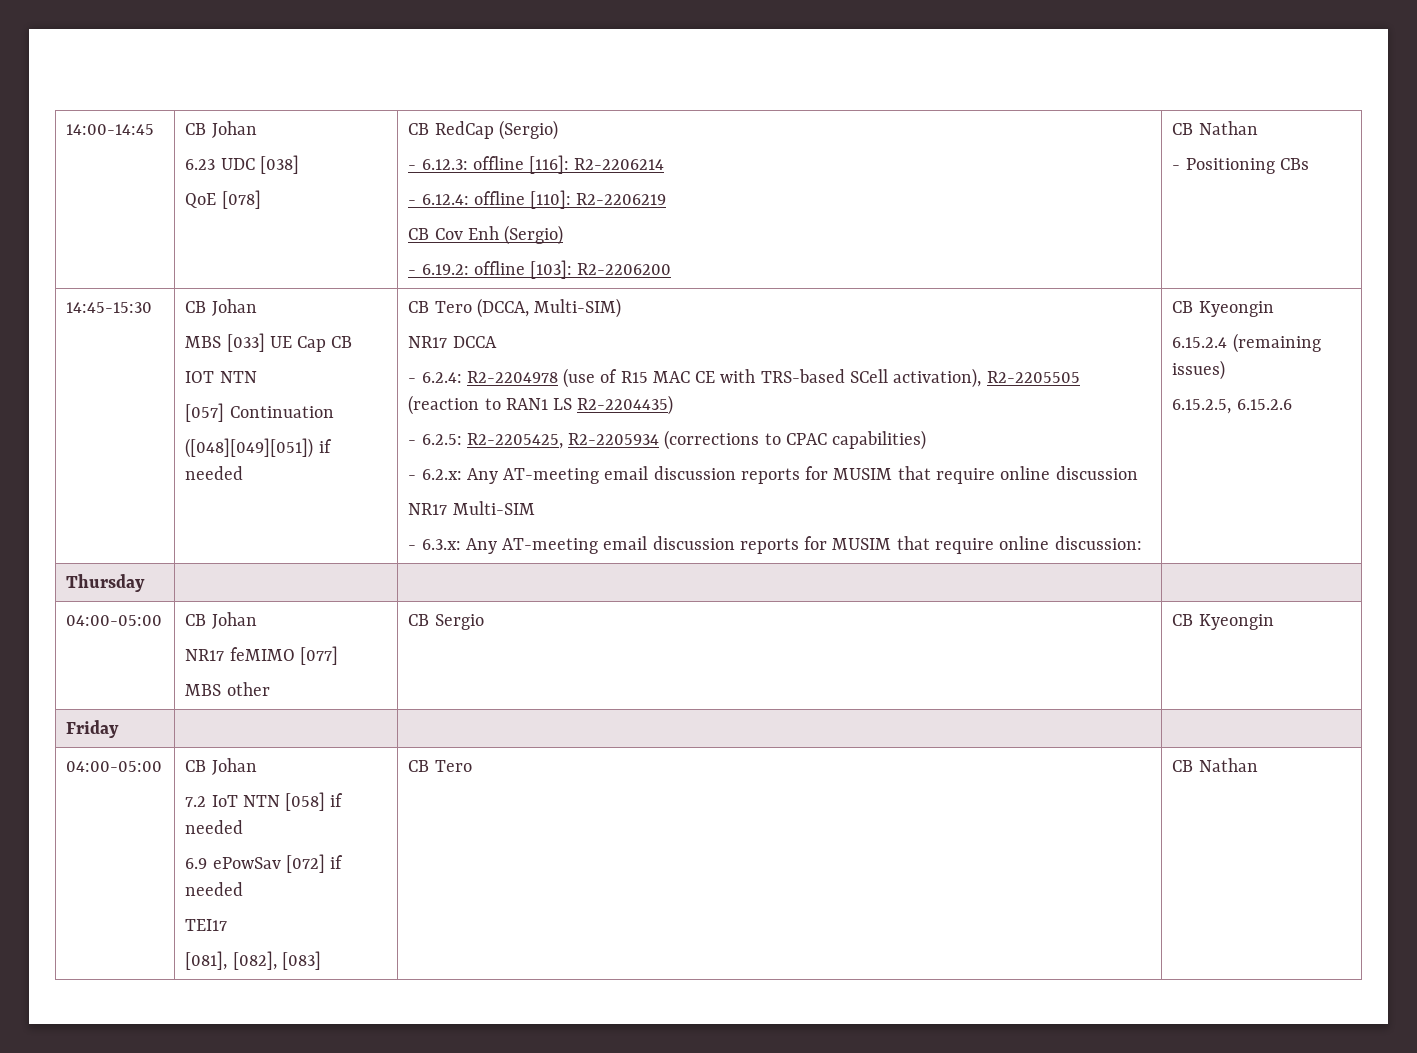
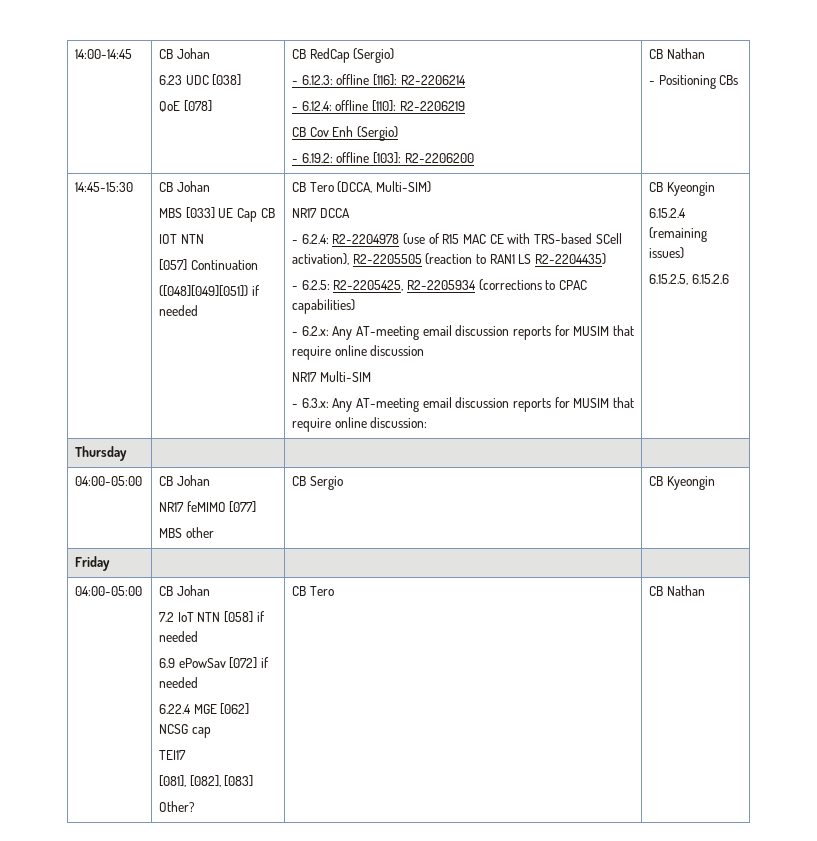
  Friday | | |
  04:00-05:00 | CB Johan
  7.2 IoT NTN [058] if needed
  6.9 ePowSav [072] if needed
+ 6.22.4 MGE [062] NCSG cap
  TEI17
- [081], [082], [083] | CB Tero | CB Nathan
+ [081], [082], [083]
+ Other? | CB Tero | CB Nathan

